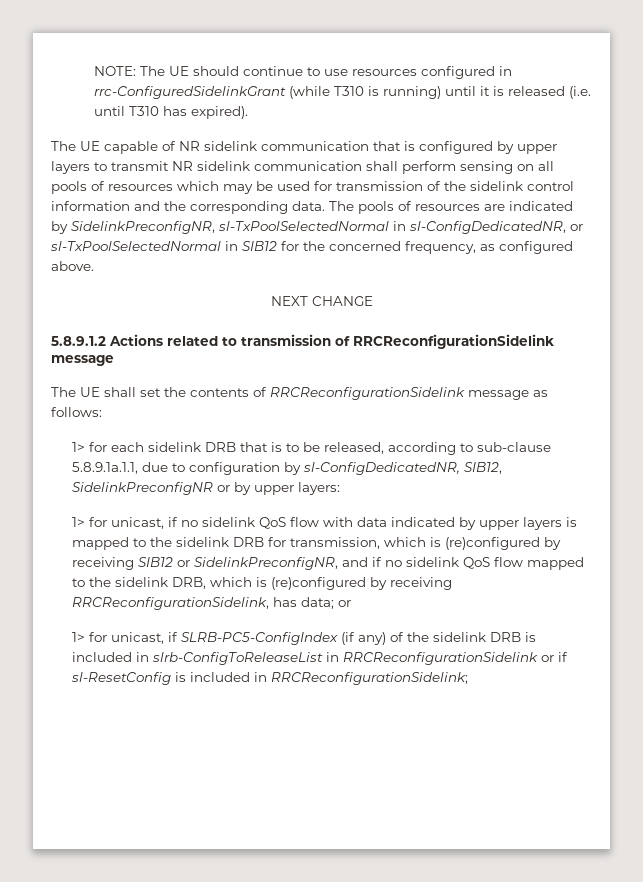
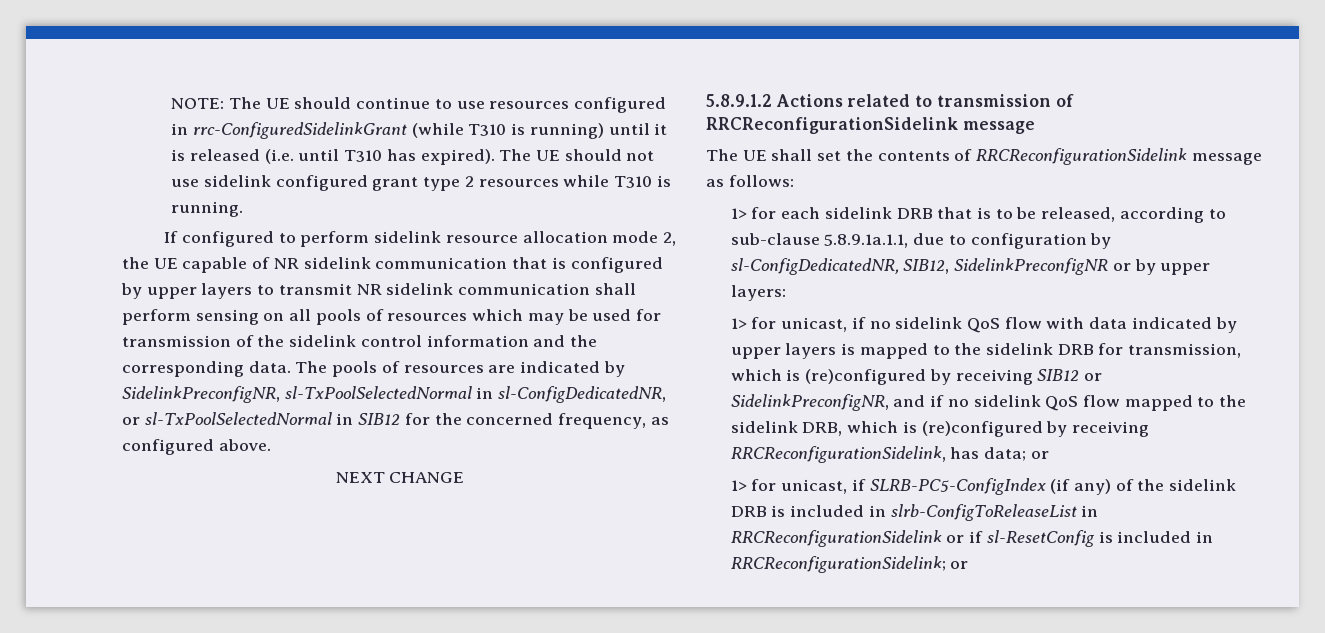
- The UE should continue to use resources configured in rrc-ConfiguredSidelinkGrant (while T310 is running) until it is released (i.e. until T310 has expired).
- The UE capable of NR sidelink communication that is configured by upper layers to transmit NR sidelink communication shall perform sensing on all pools of resources which may be used for transmission of the sidelink control information and the corresponding data.
+ The UE should continue to use resources configured in rrc-ConfiguredSidelinkGrant (while T310 is running) until it is released (i.e. until T310 has expired). The UE should not use sidelink configured grant type 2 resources while T310 is running.
+ If configured to perform sidelink resource allocation mode 2, the UE capable of NR sidelink communication that is configured by upper layers to transmit NR sidelink communication shall perform sensing on all pools of resources which may be used for transmission of the sidelink control information and the corresponding data.
- 1> for unicast, if SLRB-PC5-ConfigIndex (if any) of the sidelink DRB is included in slrb-ConfigToReleaseList in RRCReconfigurationSidelink or if sl-ResetConfig is included in RRCReconfigurationSidelink;
+ 1> for unicast, if SLRB-PC5-ConfigIndex (if any) of the sidelink DRB is included in slrb-ConfigToReleaseList in RRCReconfigurationSidelink or if sl-ResetConfig is included in RRCReconfigurationSidelink; or

